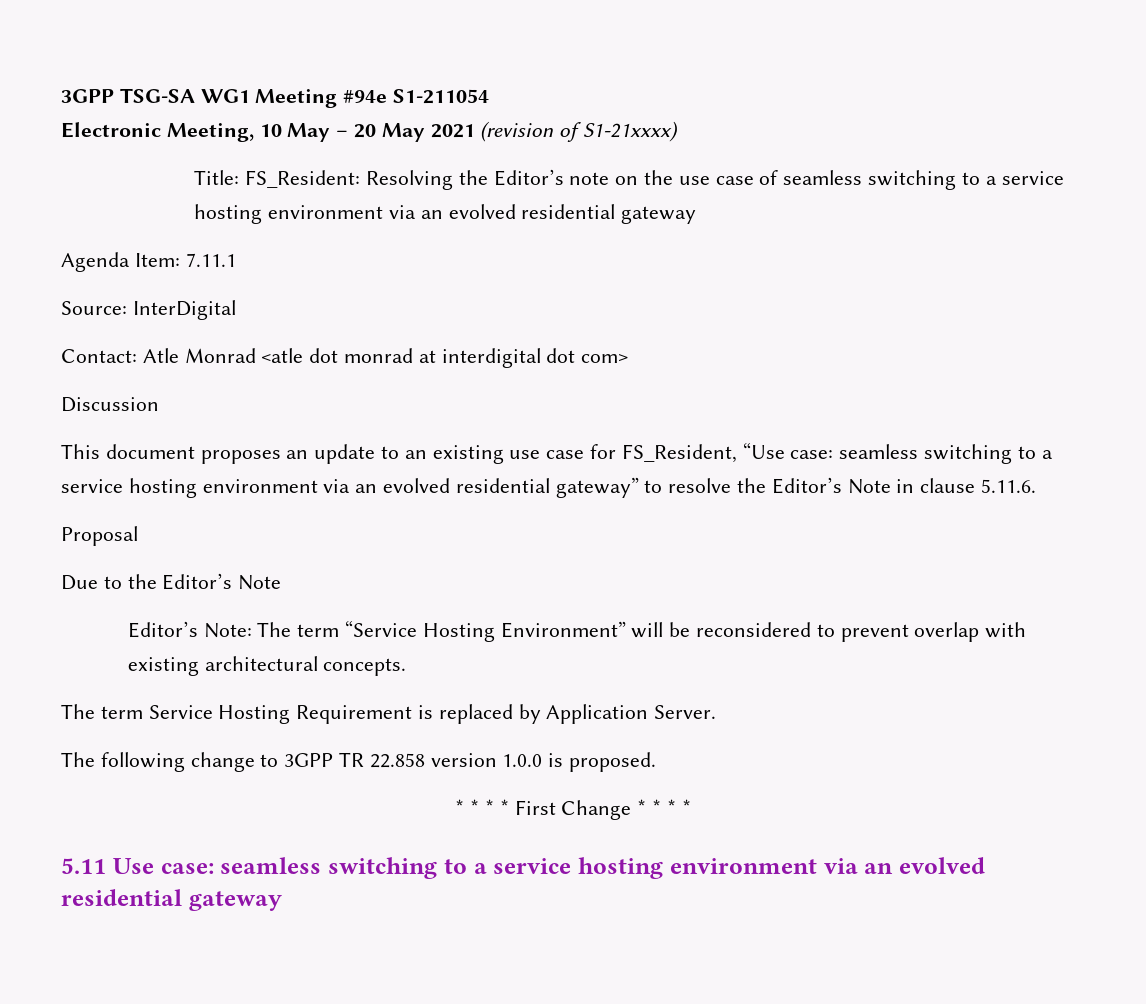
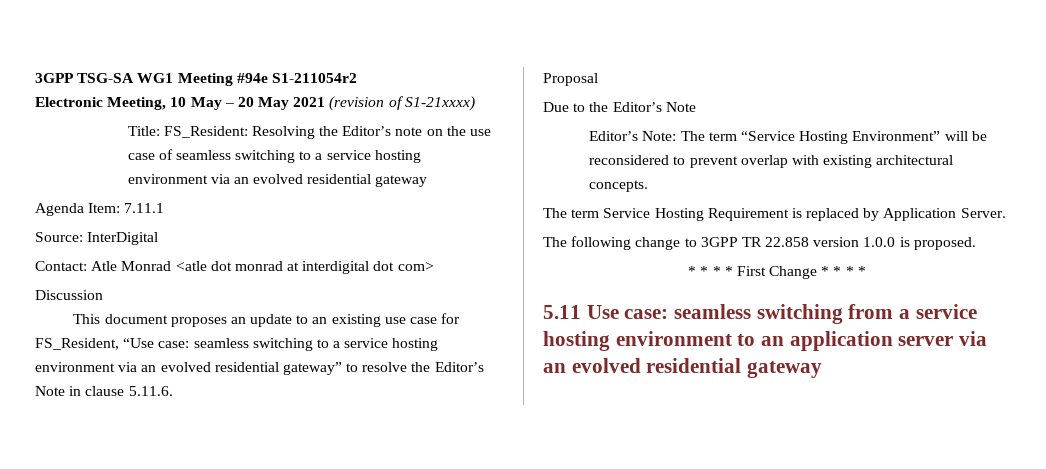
- 3GPP TSG-SA WG1 Meeting #94e S1-211054
+ 3GPP TSG-SA WG1 Meeting #94e S1-211054r2
- 5.11 Use case: seamless switching to a service hosting environment via an evolved residential gateway
+ 5.11 Use case: seamless switching from a service hosting environment to an application server via an evolved residential gateway

